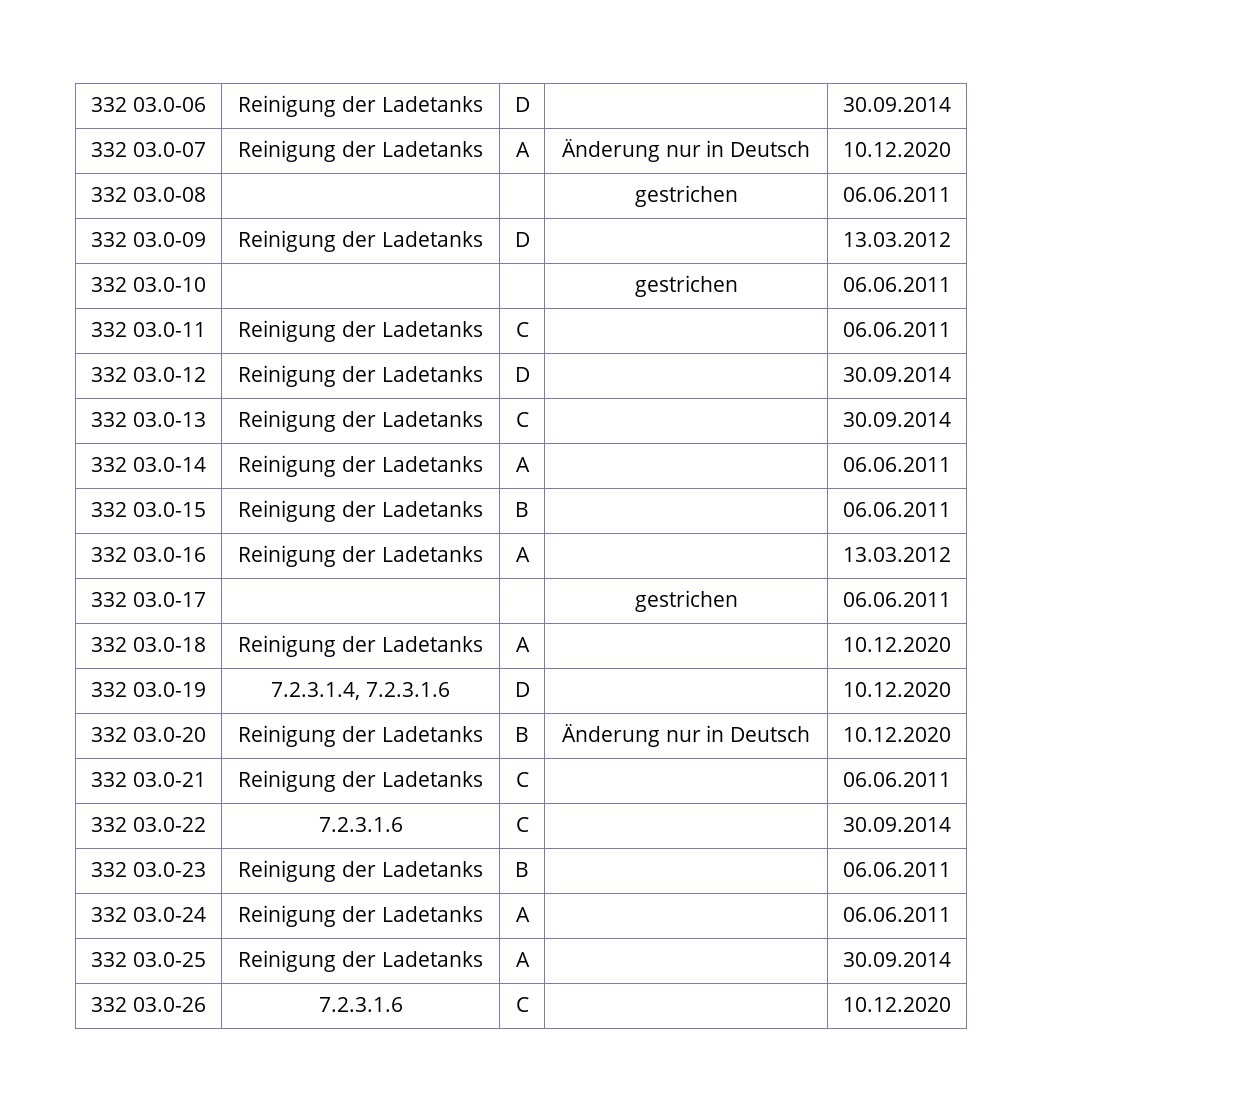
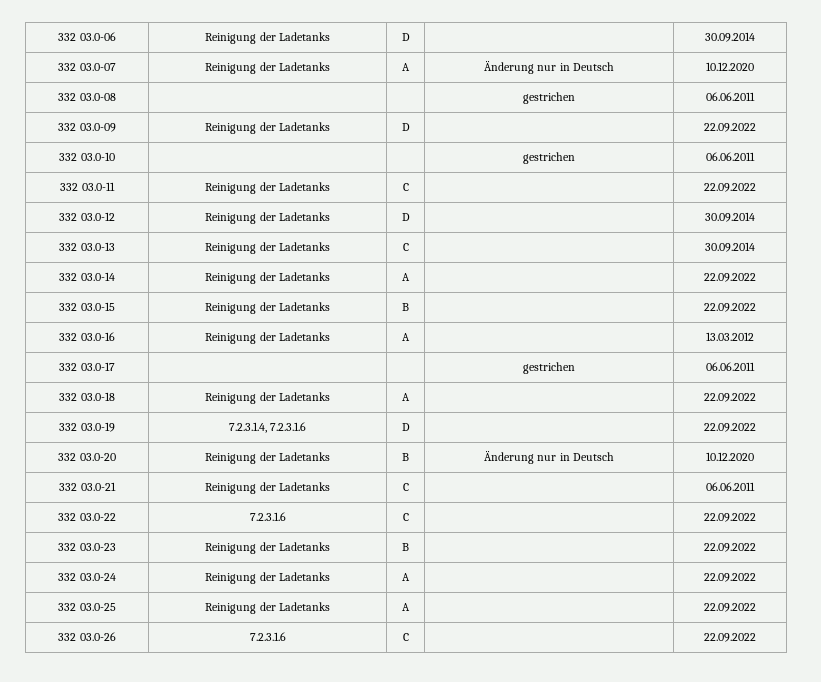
- 332 03.0-09 | Reinigung der Ladetanks | D | | 13.03.2012
+ 332 03.0-09 | Reinigung der Ladetanks | D | | 22.09.2022
- 332 03.0-11 | Reinigung der Ladetanks | C | | 06.06.2011
+ 332 03.0-11 | Reinigung der Ladetanks | C | | 22.09.2022
- 332 03.0-14 | Reinigung der Ladetanks | A | | 06.06.2011
+ 332 03.0-14 | Reinigung der Ladetanks | A | | 22.09.2022
- 332 03.0-15 | Reinigung der Ladetanks | B | | 06.06.2011
+ 332 03.0-15 | Reinigung der Ladetanks | B | | 22.09.2022
- 332 03.0-18 | Reinigung der Ladetanks | A | | 10.12.2020
+ 332 03.0-18 | Reinigung der Ladetanks | A | | 22.09.2022
- 332 03.0-19 | 7.2.3.1.4, 7.2.3.1.6 | D | | 10.12.2020
+ 332 03.0-19 | 7.2.3.1.4, 7.2.3.1.6 | D | | 22.09.2022
- 332 03.0-22 | 7.2.3.1.6 | C | | 30.09.2014
+ 332 03.0-22 | 7.2.3.1.6 | C | | 22.09.2022
- 332 03.0-23 | Reinigung der Ladetanks | B | | 06.06.2011
+ 332 03.0-23 | Reinigung der Ladetanks | B | | 22.09.2022
- 332 03.0-24 | Reinigung der Ladetanks | A | | 06.06.2011
+ 332 03.0-24 | Reinigung der Ladetanks | A | | 22.09.2022
- 332 03.0-25 | Reinigung der Ladetanks | A | | 30.09.2014
+ 332 03.0-25 | Reinigung der Ladetanks | A | | 22.09.2022
- 332 03.0-26 | 7.2.3.1.6 | C | | 10.12.2020
+ 332 03.0-26 | 7.2.3.1.6 | C | | 22.09.2022

